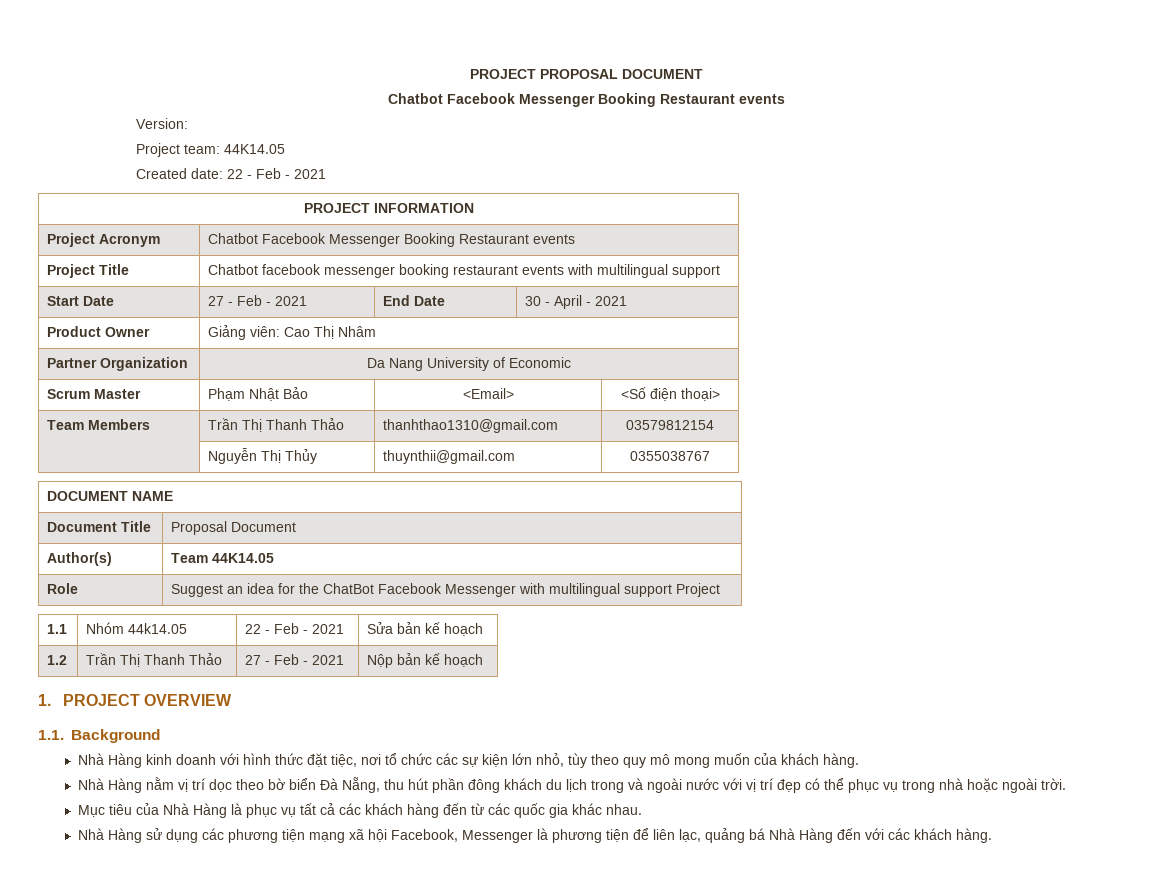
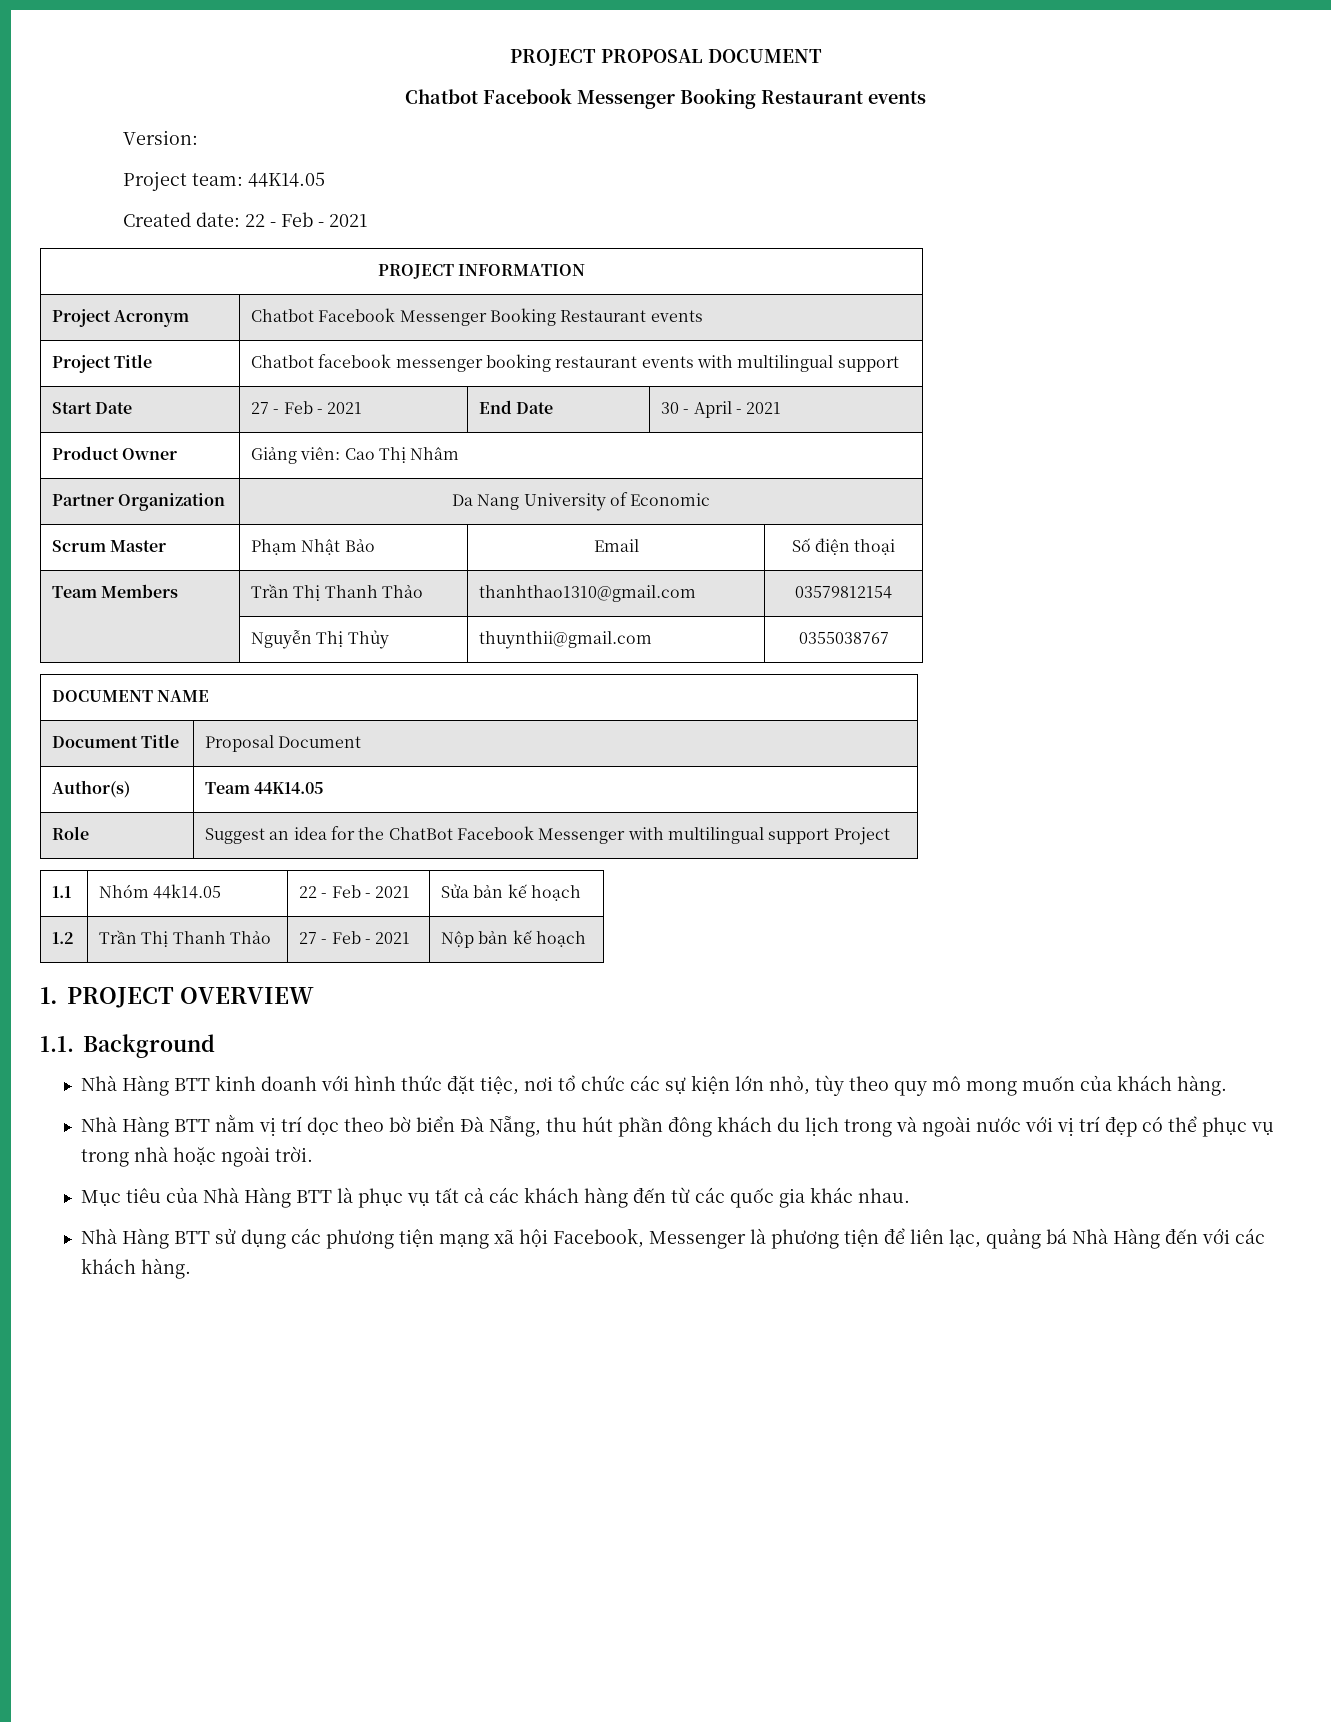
- Scrum Master | Phạm Nhật Bảo | <Email> | <Số điện thoại>
+ Scrum Master | Phạm Nhật Bảo | Email | Số điện thoại
- Nhà Hàng kinh doanh với hình thức đặt tiệc, nơi tổ chức các sự kiện lớn nhỏ, tùy theo quy mô mong muốn của khách hàng.
+ Nhà Hàng BTT kinh doanh với hình thức đặt tiệc, nơi tổ chức các sự kiện lớn nhỏ, tùy theo quy mô mong muốn của khách hàng.
- Nhà Hàng nằm vị trí dọc theo bờ biển Đà Nẵng, thu hút phần đông khách du lịch trong và ngoài nước với vị trí đẹp có thể phục vụ trong nhà hoặc ngoài trời.
+ Nhà Hàng BTT nằm vị trí dọc theo bờ biển Đà Nẵng, thu hút phần đông khách du lịch trong và ngoài nước với vị trí đẹp có thể phục vụ trong nhà hoặc ngoài trời.
- Mục tiêu của Nhà Hàng là phục vụ tất cả các khách hàng đến từ các quốc gia khác nhau.
+ Mục tiêu của Nhà Hàng BTT là phục vụ tất cả các khách hàng đến từ các quốc gia khác nhau.
- Nhà Hàng sử dụng các phương tiện mạng xã hội Facebook, Messenger là phương tiện để liên lạc, quảng bá Nhà Hàng đến với các khách hàng.
+ Nhà Hàng BTT sử dụng các phương tiện mạng xã hội Facebook, Messenger là phương tiện để liên lạc, quảng bá Nhà Hàng đến với các khách hàng.

